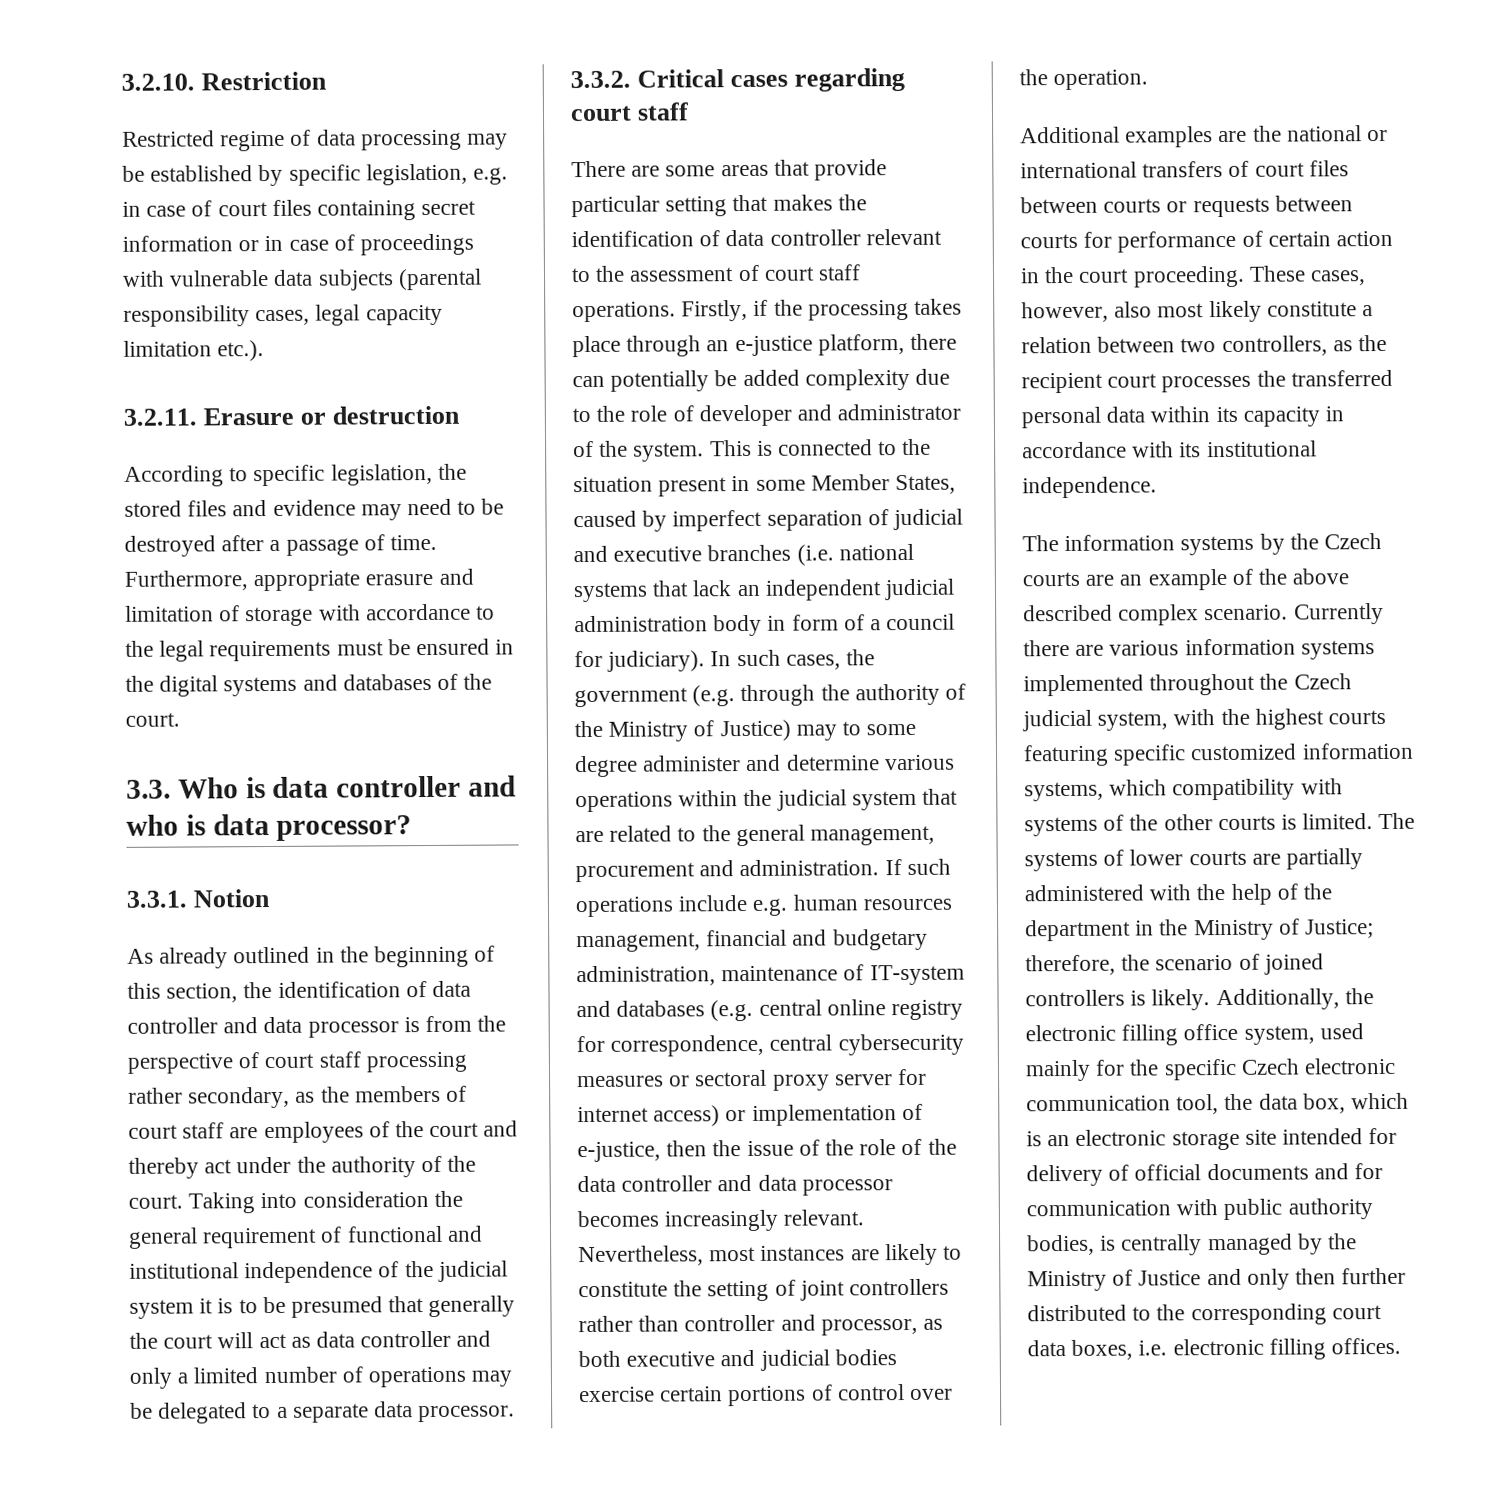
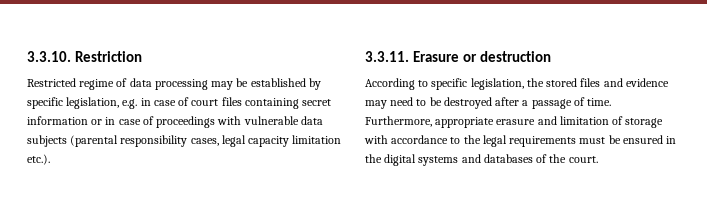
- 3.2.10. Restriction
+ 3.3.10. Restriction
- 3.2.11. Erasure or destruction
+ 3.3.11. Erasure or destruction
- 3.3. Who is data controller and who is data processor?
- 3.3.1. Notion
- As already outlined in the beginning of this section, the identification of data controller and data processor is from the perspective of court staff processing rather secondary, as the members of court staff are employees of the court and thereby act under the authority of the court. Taking into consideration the general requirement of functional and institutional independence of the judicial system it is to be presumed that generally the court will act as data controller and only a limited number of operations may be delegated to a separate data processor.
- 3.3.2. Critical cases regarding court staff
- There are some areas that provide particular setting that makes the identification of data controller relevant to the assessment of court staff operations. Firstly, if the processing takes place through an e-justice platform, there can potentially be added complexity due to the role of developer and administrator of the system. This is connected to the situation present in some Member States, caused by imperfect separation of judicial and executive branches (i.e. national systems that lack an independent judicial administration body in form of a council for judiciary). In such cases, the government (e.g. through the authority of the Ministry of Justice) may to some degree administer and determine various operations within the judicial system that are related to the general management, procurement and administration. If such operations include e.g. human resources management, financial and budgetary administration, maintenance of IT-system and databases (e.g. central online registry for correspondence, central cybersecurity measures or sectoral proxy server for internet access) or implementation of e-justice, then the issue of the role of the data controller and data processor becomes increasingly relevant. Nevertheless, most instances are likely to constitute the setting of joint controllers rather than controller and processor, as both executive and judicial bodies exercise certain portions of control over the operation.
- Additional examples are the national or international transfers of court files between courts or requests between courts for performance of certain action in the court proceeding. These cases, however, also most likely constitute a relation between two controllers, as the recipient court processes the transferred personal data within its capacity in accordance with its institutional independence.
- The information systems by the Czech courts are an example of the above described complex scenario. Currently there are various information systems implemented throughout the Czech judicial system, with the highest courts featuring specific customized information systems, which compatibility with systems of the other courts is limited. The systems of lower courts are partially administered with the help of the department in the Ministry of Justice; therefore, the scenario of joined controllers is likely. Additionally, the electronic filling office system, used mainly for the specific Czech electronic communication tool, the data box, which is an electronic storage site intended for delivery of official documents and for communication with public authority bodies, is centrally managed by the Ministry of Justice and only then further distributed to the corresponding court data boxes, i.e. electronic filling offices.

